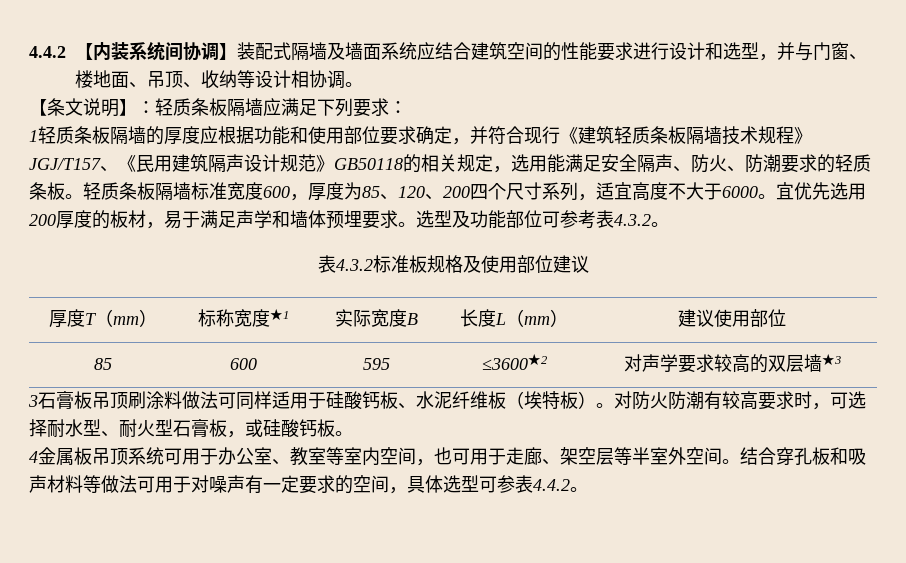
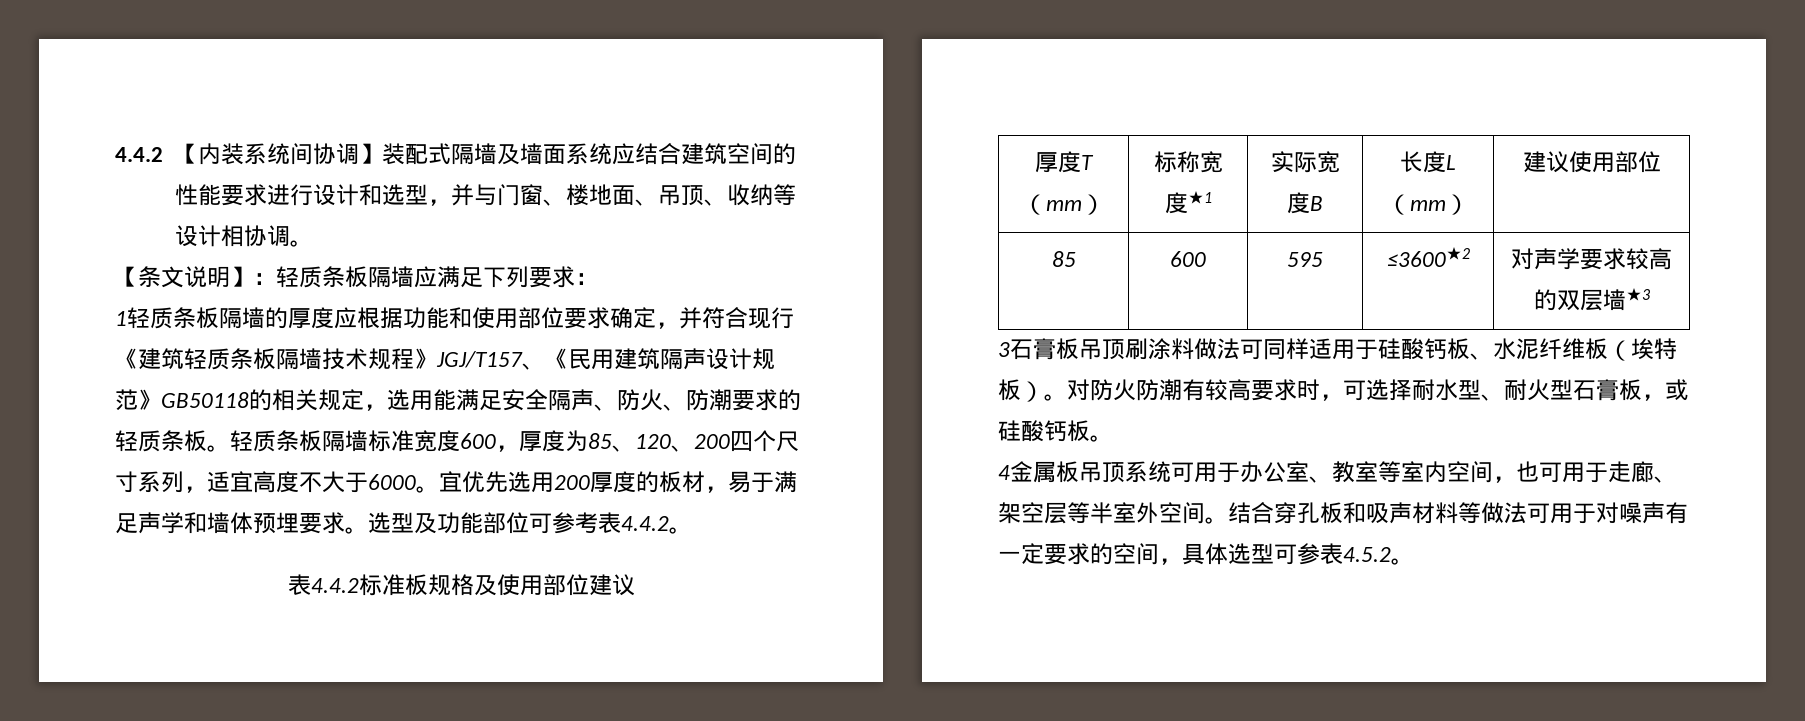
- 选型及功能部位可参考表4.3.2。
+ 选型及功能部位可参考表4.4.2。
- 表4.3.2标准板规格及使用部位建议
+ 表4.4.2标准板规格及使用部位建议
- 结合穿孔板和吸声材料等做法可用于对噪声有一定要求的空间，具体选型可参表4.4.2。
+ 结合穿孔板和吸声材料等做法可用于对噪声有一定要求的空间，具体选型可参表4.5.2。

